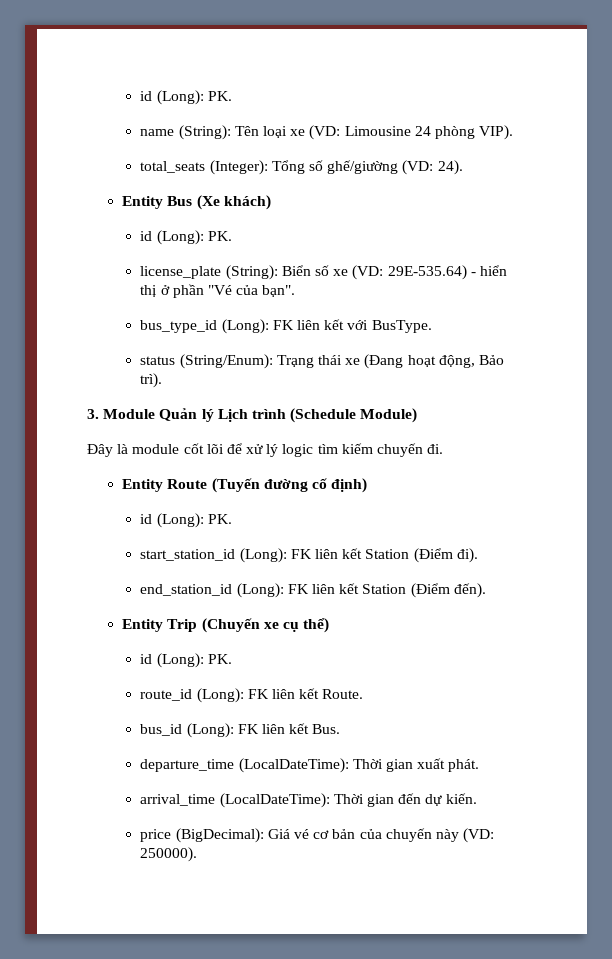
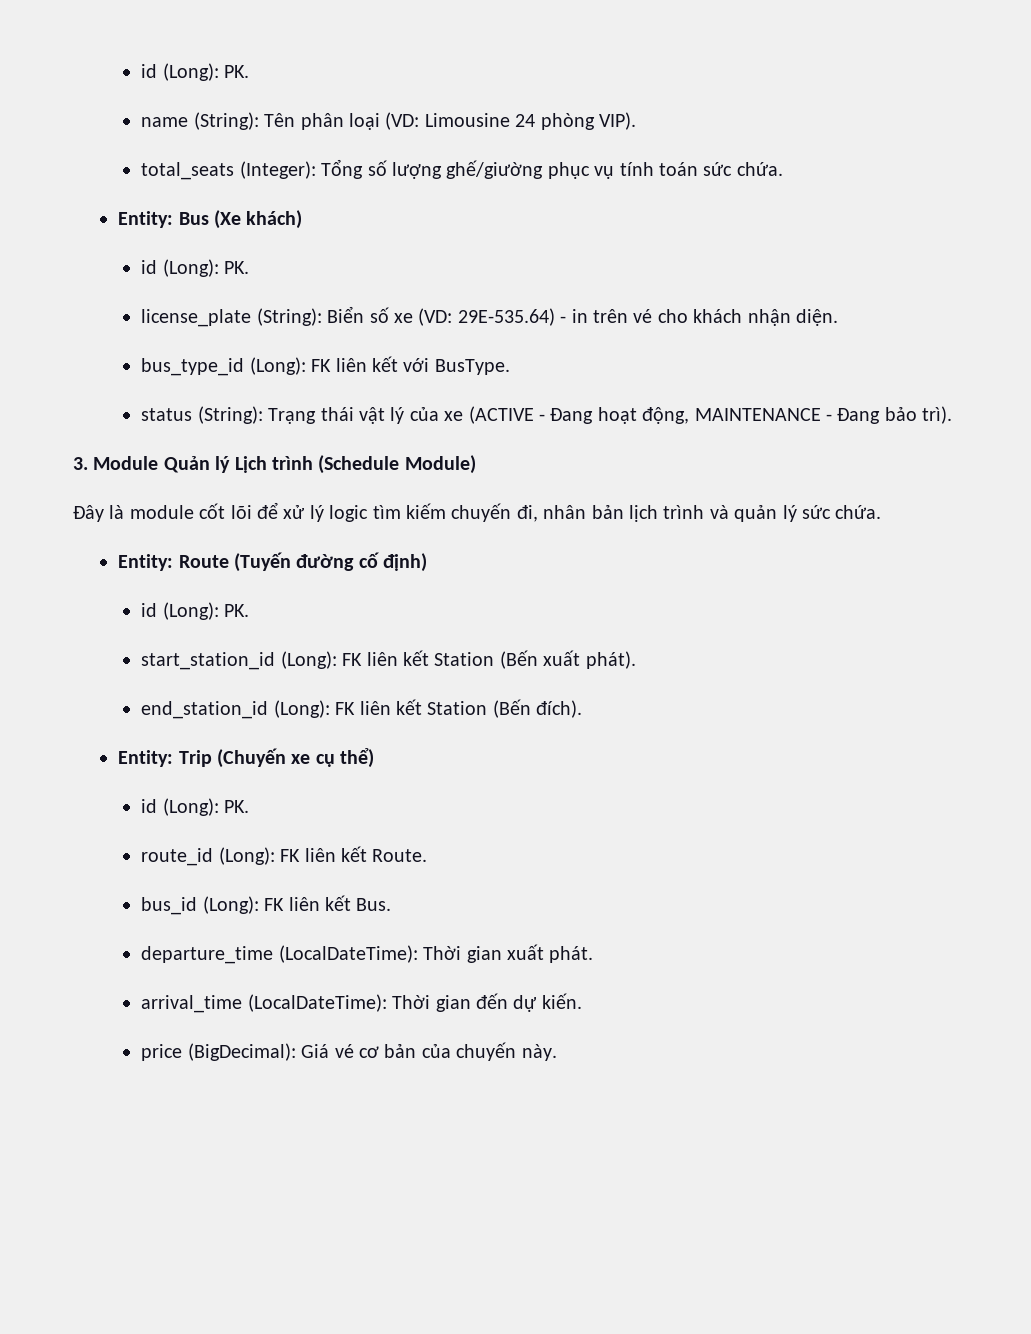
- name (String): Tên loại xe (VD: Limousine 24 phòng VIP).
+ name (String): Tên phân loại (VD: Limousine 24 phòng VIP).
- total_seats (Integer): Tổng số ghế/giường (VD: 24).
- Entity Bus (Xe khách)
+ total_seats (Integer): Tổng số lượng ghế/giường phục vụ tính toán sức chứa.
+ Entity: Bus (Xe khách)
- license_plate (String): Biển số xe (VD: 29E-535.64) - hiển thị ở phần "Vé của bạn".
+ license_plate (String): Biển số xe (VD: 29E-535.64) - in trên vé cho khách nhận diện.
- status (String/Enum): Trạng thái xe (Đang hoạt động, Bảo trì).
+ status (String): Trạng thái vật lý của xe (ACTIVE - Đang hoạt động, MAINTENANCE - Đang bảo trì).
- Đây là module cốt lõi để xử lý logic tìm kiếm chuyến đi.
- Entity Route (Tuyến đường cố định)
+ Đây là module cốt lõi để xử lý logic tìm kiếm chuyến đi, nhân bản lịch trình và quản lý sức chứa.
+ Entity: Route (Tuyến đường cố định)
- start_station_id (Long): FK liên kết Station (Điểm đi).
+ start_station_id (Long): FK liên kết Station (Bến xuất phát).
- end_station_id (Long): FK liên kết Station (Điểm đến).
- Entity Trip (Chuyến xe cụ thể)
+ end_station_id (Long): FK liên kết Station (Bến đích).
+ Entity: Trip (Chuyến xe cụ thể)
- price (BigDecimal): Giá vé cơ bản của chuyến này (VD: 250000).
+ price (BigDecimal): Giá vé cơ bản của chuyến này.

